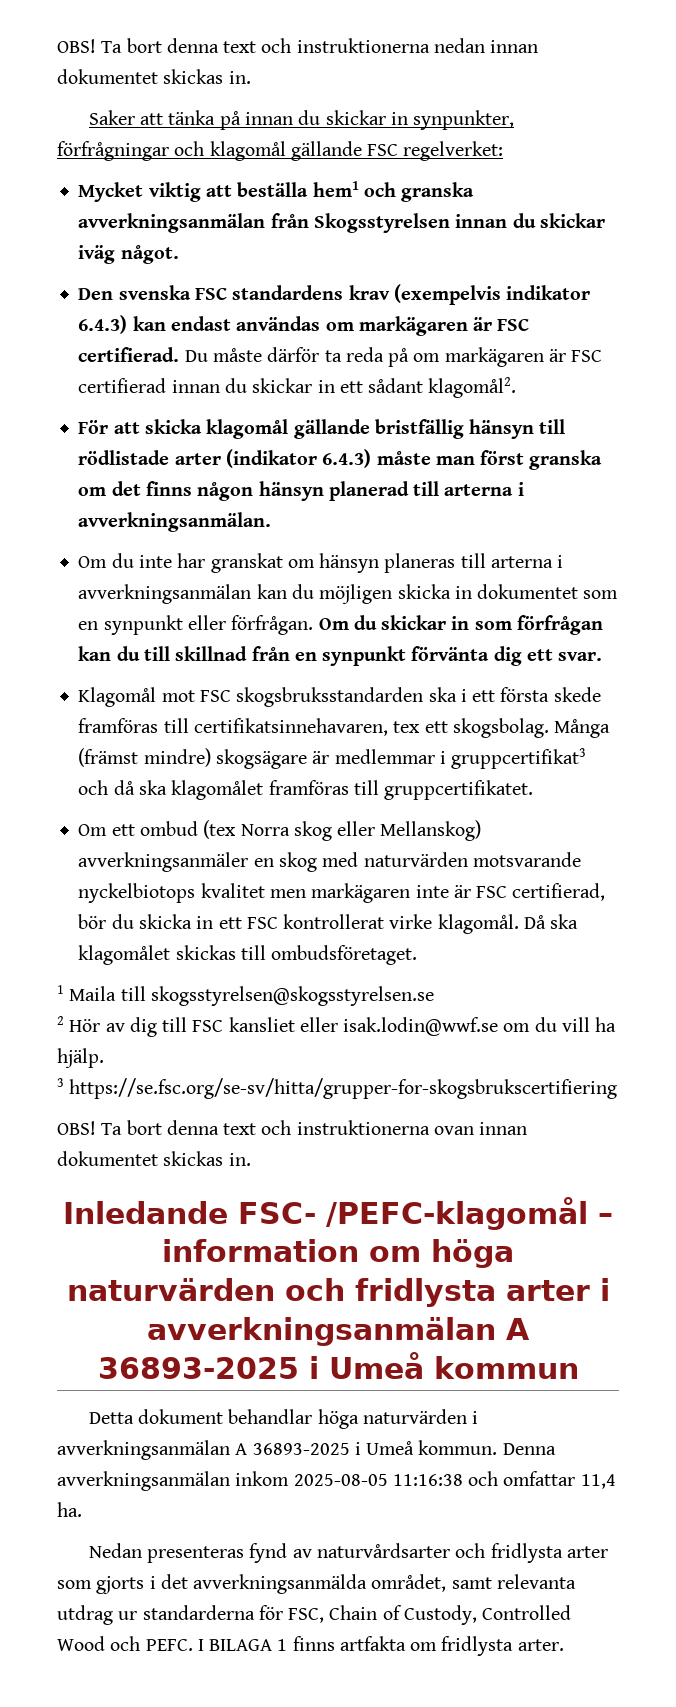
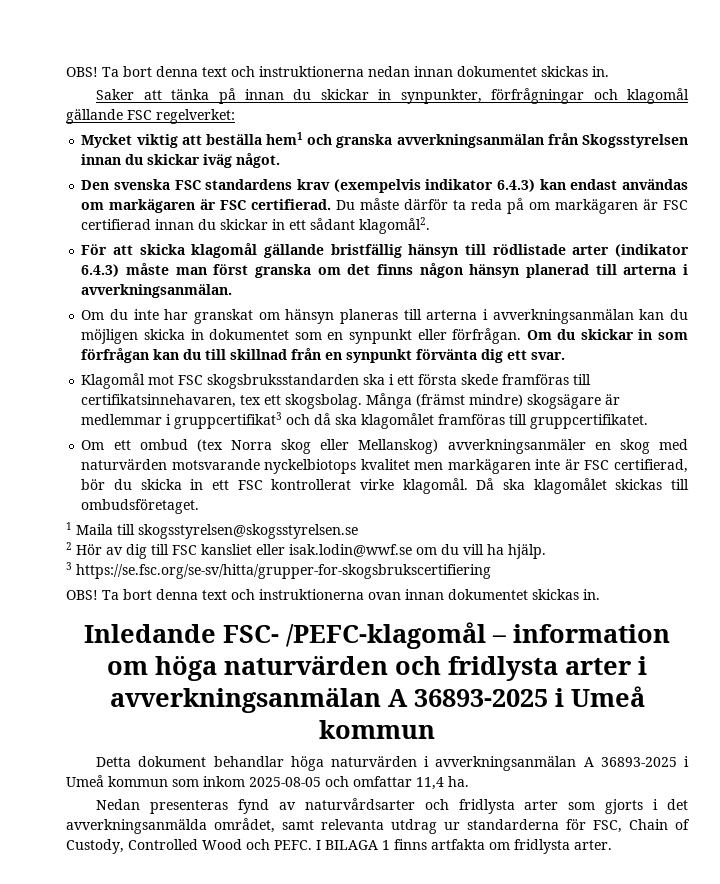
- Detta dokument behandlar höga naturvärden i avverkningsanmälan A 36893-2025 i Umeå kommun. Denna avverkningsanmälan inkom 2025-08-05 11:16:38 och omfattar 11,4 ha.
+ Detta dokument behandlar höga naturvärden i avverkningsanmälan A 36893-2025 i Umeå kommun som inkom 2025-08-05 och omfattar 11,4 ha.

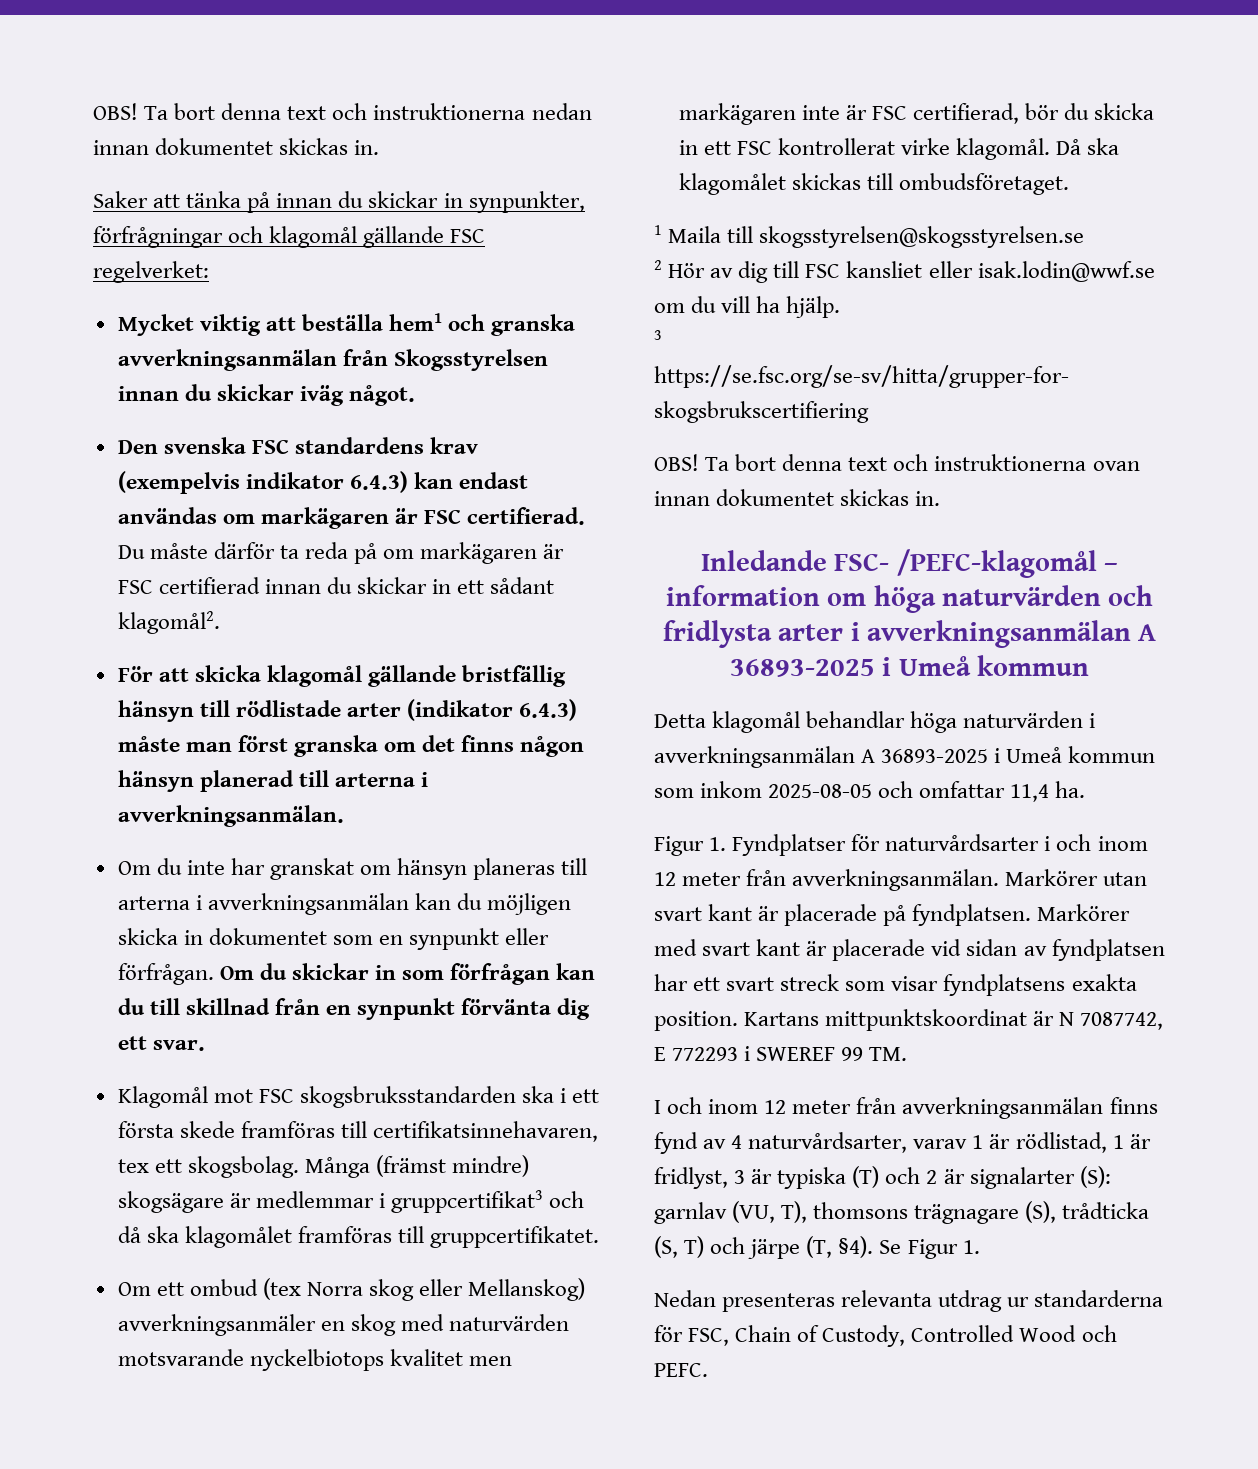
- Detta dokument behandlar höga naturvärden i avverkningsanmälan A 36893-2025 i Umeå kommun som inkom 2025-08-05 och omfattar 11,4 ha.
+ Detta klagomål behandlar höga naturvärden i avverkningsanmälan A 36893-2025 i Umeå kommun som inkom 2025-08-05 och omfattar 11,4 ha.
- Nedan presenteras fynd av naturvårdsarter och fridlysta arter som gjorts i det avverkningsanmälda området, samt relevanta utdrag ur standarderna för FSC, Chain of Custody, Controlled Wood och PEFC. I BILAGA 1 finns artfakta om fridlysta arter.
+ Figur 1. Fyndplatser för naturvårdsarter i och inom 12 meter från avverkningsanmälan. Markörer utan svart kant är placerade på fyndplatsen. Markörer med svart kant är placerade vid sidan av fyndplatsen har ett svart streck som visar fyndplatsens exakta position. Kartans mittpunktskoordinat är N 7087742, E 772293 i SWEREF 99 TM.
+ I och inom 12 meter från avverkningsanmälan finns fynd av 4 naturvårdsarter, varav 1 är rödlistad, 1 är fridlyst, 3 är typiska (T) och 2 är signalarter (S): garnlav (VU, T), thomsons trägnagare (S), trådticka (S, T) och järpe (T, §4). Se Figur 1.
+ Nedan presenteras relevanta utdrag ur standarderna för FSC, Chain of Custody, Controlled Wood och PEFC.

